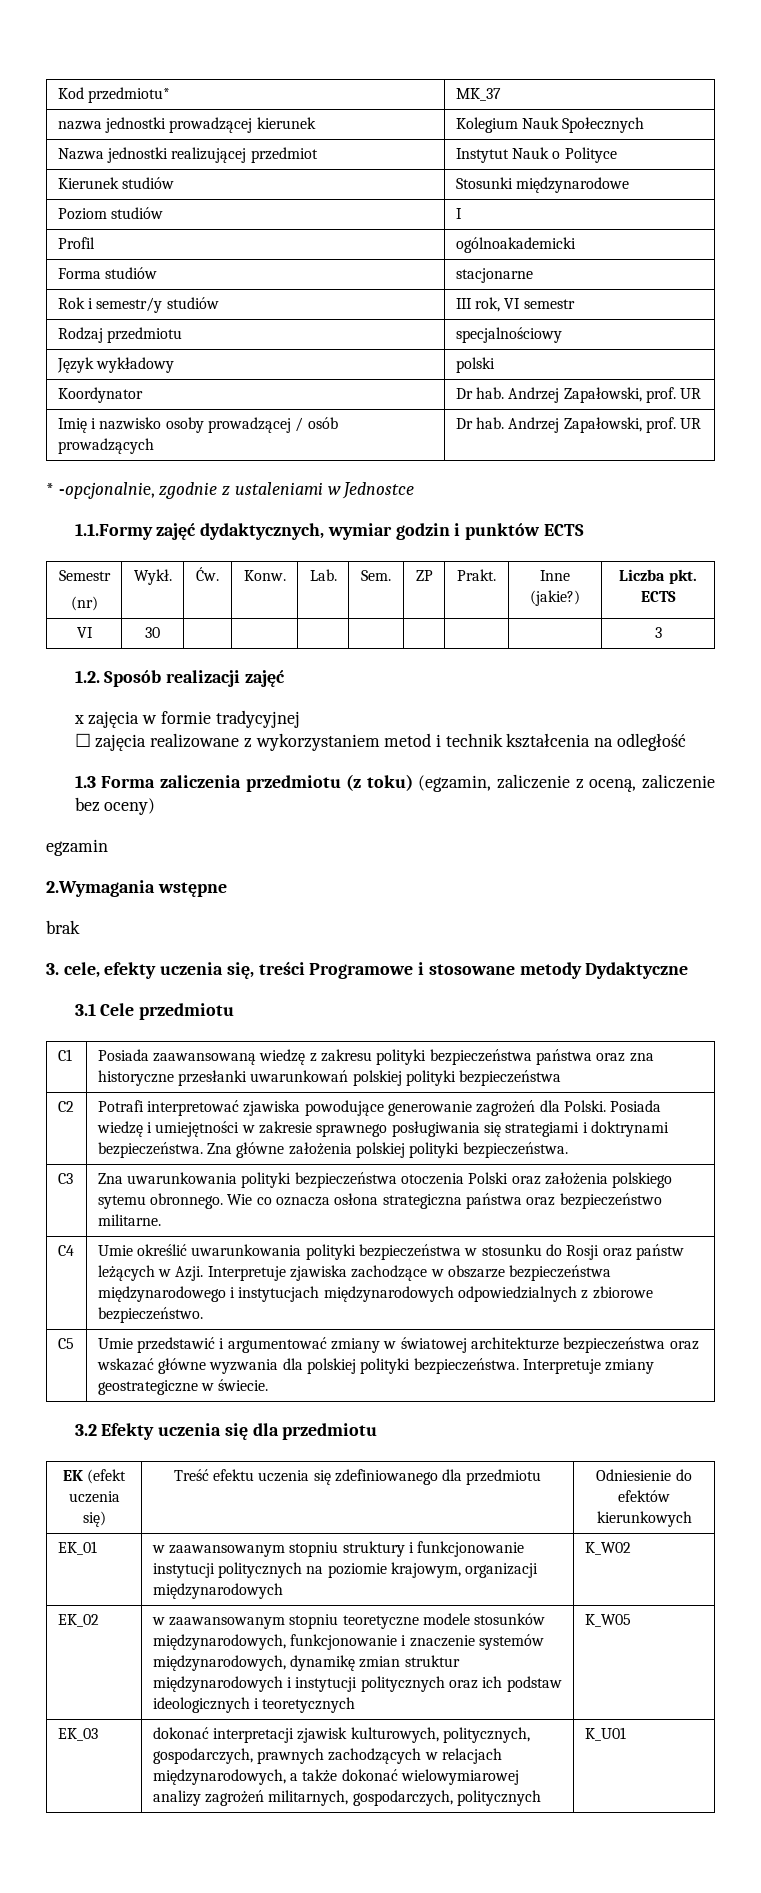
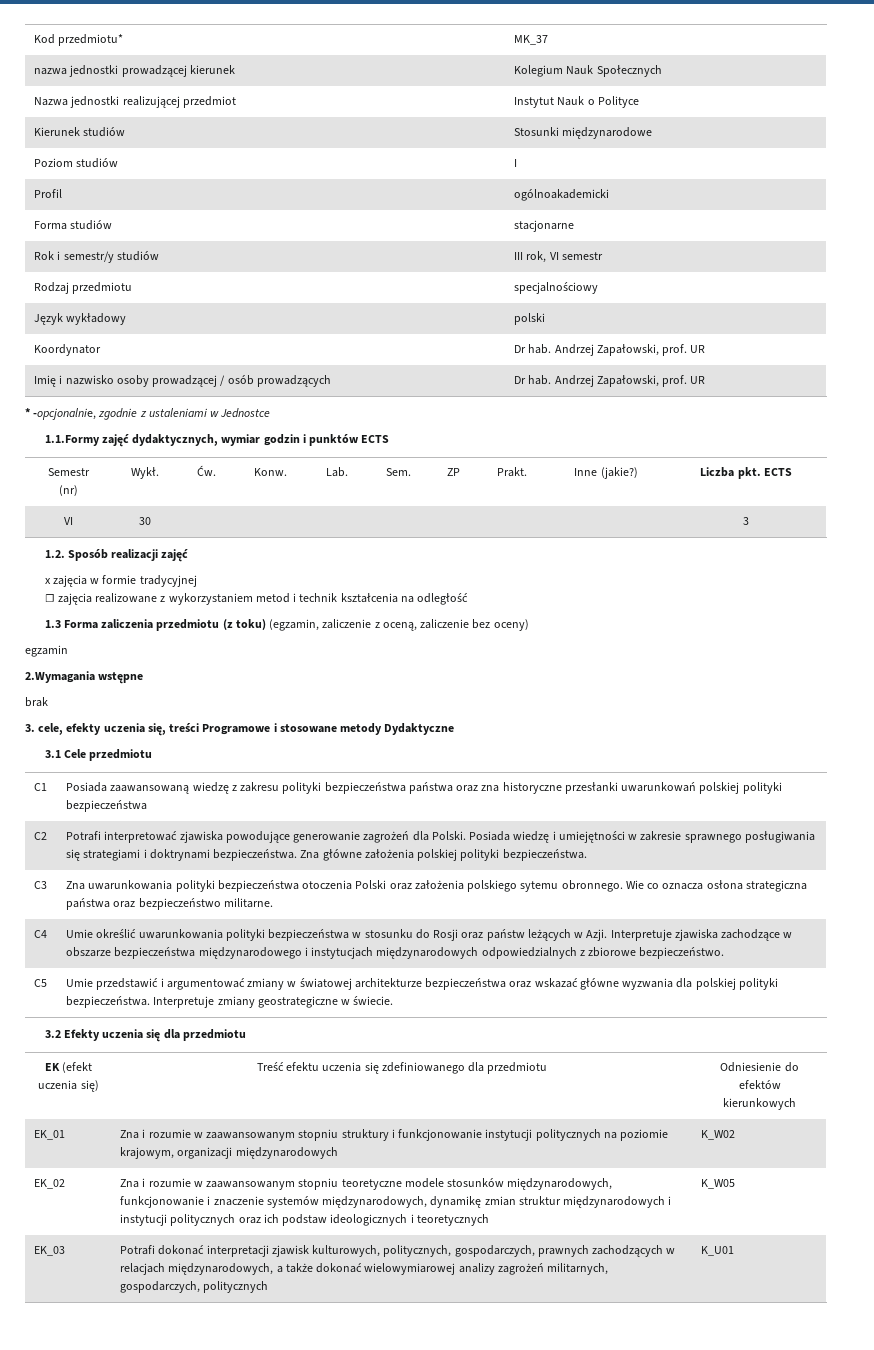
- EK_01 | w zaawansowanym stopniu struktury i funkcjonowanie instytucji politycznych na poziomie krajowym, organizacji międzynarodowych | K_W02
+ EK_01 | Zna i rozumie w zaawansowanym stopniu struktury i funkcjonowanie instytucji politycznych na poziomie krajowym, organizacji międzynarodowych | K_W02
- EK_02 | w zaawansowanym stopniu teoretyczne modele stosunków międzynarodowych, funkcjonowanie i znaczenie systemów międzynarodowych, dynamikę zmian struktur międzynarodowych i instytucji politycznych oraz ich podstaw ideologicznych i teoretycznych | K_W05
+ EK_02 | Zna i rozumie w zaawansowanym stopniu teoretyczne modele stosunków międzynarodowych, funkcjonowanie i znaczenie systemów międzynarodowych, dynamikę zmian struktur międzynarodowych i instytucji politycznych oraz ich podstaw ideologicznych i teoretycznych | K_W05
- EK_03 | dokonać interpretacji zjawisk kulturowych, politycznych, gospodarczych, prawnych zachodzących w relacjach międzynarodowych, a także dokonać wielowymiarowej analizy zagrożeń militarnych, gospodarczych, politycznych | K_U01
+ EK_03 | Potrafi dokonać interpretacji zjawisk kulturowych, politycznych, gospodarczych, prawnych zachodzących w relacjach międzynarodowych, a także dokonać wielowymiarowej analizy zagrożeń militarnych, gospodarczych, politycznych | K_U01

